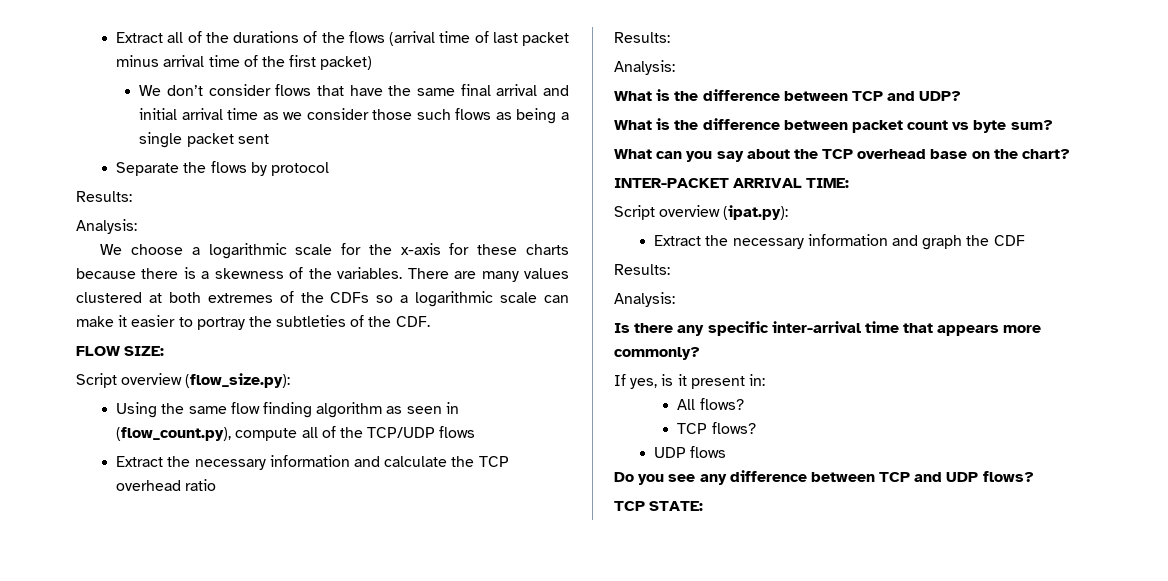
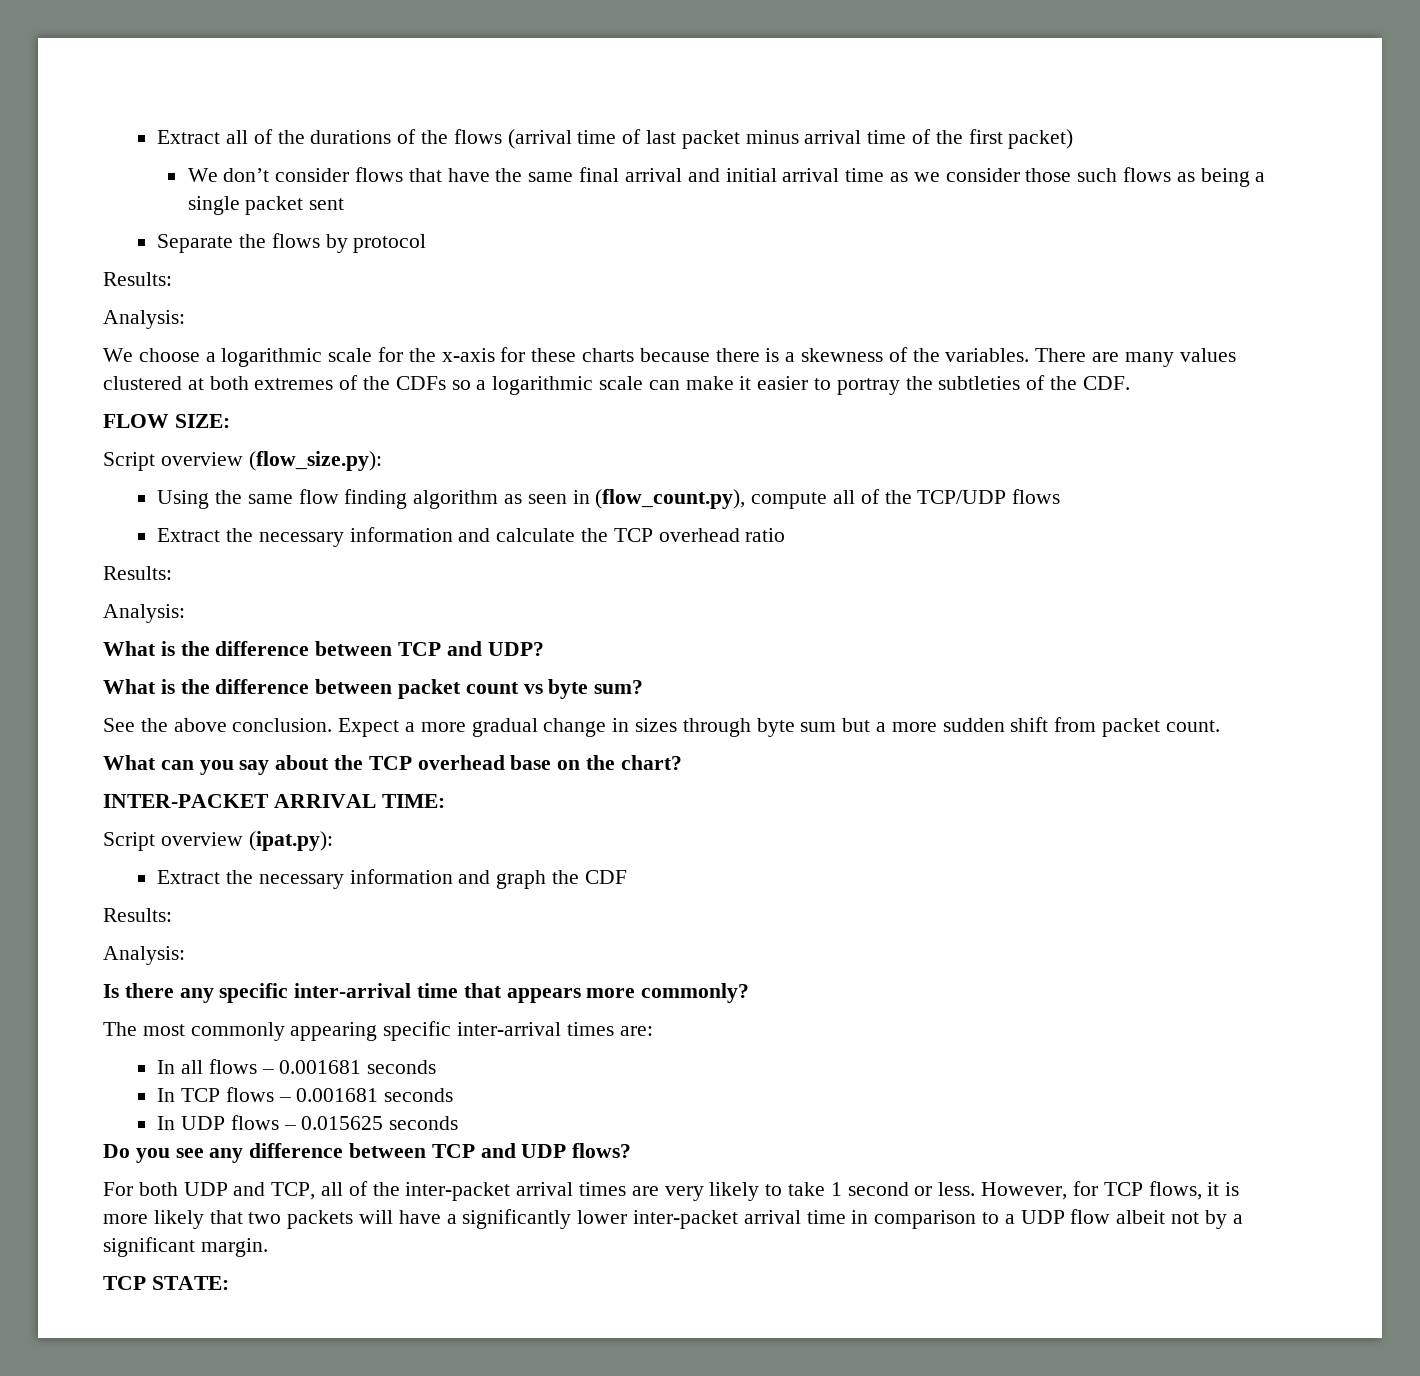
+ See the above conclusion. Expect a more gradual change in sizes through byte sum but a more sudden shift from packet count.
- If yes, is it present in:
- All flows?
- TCP flows?
- UDP flows
+ The most commonly appearing specific inter-arrival times are:
+ In all flows – 0.001681 seconds
+ In TCP flows – 0.001681 seconds
+ In UDP flows – 0.015625 seconds
+ For both UDP and TCP, all of the inter-packet arrival times are very likely to take 1 second or less. However, for TCP flows, it is more likely that two packets will have a significantly lower inter-packet arrival time in comparison to a UDP flow albeit not by a significant margin.

